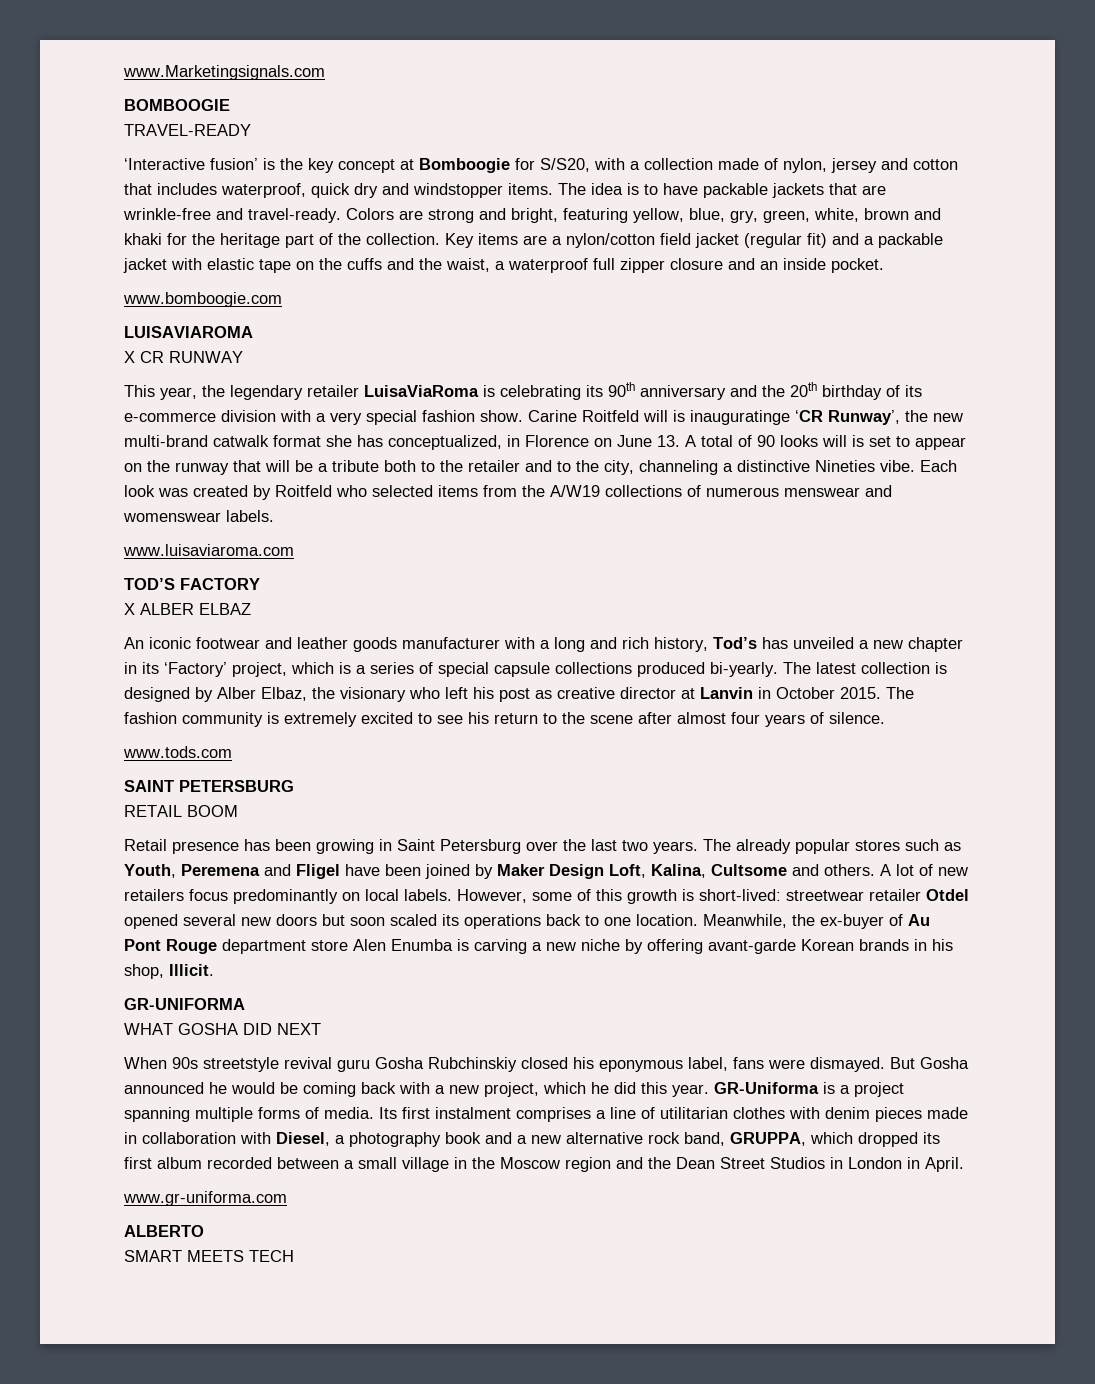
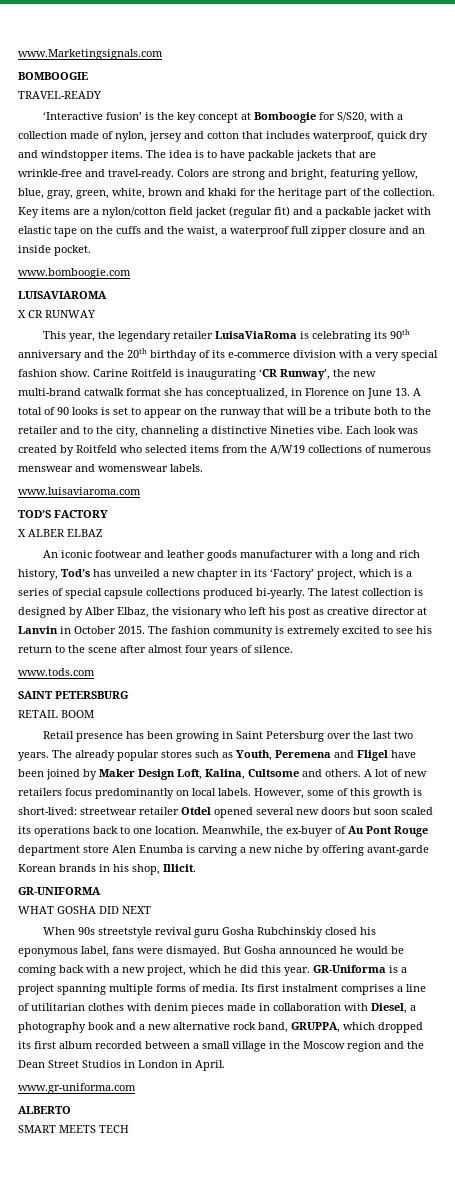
- Colors are strong and bright, featuring yellow, blue, gry, green, white, brown and khaki for the heritage part of the collection.
+ Colors are strong and bright, featuring yellow, blue, gray, green, white, brown and khaki for the heritage part of the collection.
- Carine Roitfeld will is inauguratinge ‘CR Runway’, the new multi-brand catwalk format she has conceptualized, in Florence on June 13. A total of 90 looks will is set to appear on the runway that will be a tribute both to the retailer and to the city, channeling a distinctive Nineties vibe.
+ Carine Roitfeld is inaugurating ‘CR Runway’, the new multi-brand catwalk format she has conceptualized, in Florence on June 13. A total of 90 looks is set to appear on the runway that will be a tribute both to the retailer and to the city, channeling a distinctive Nineties vibe.

